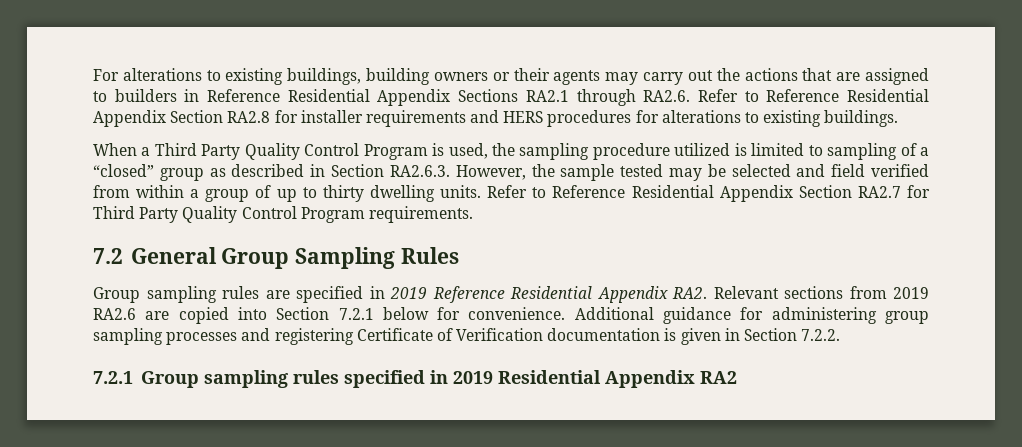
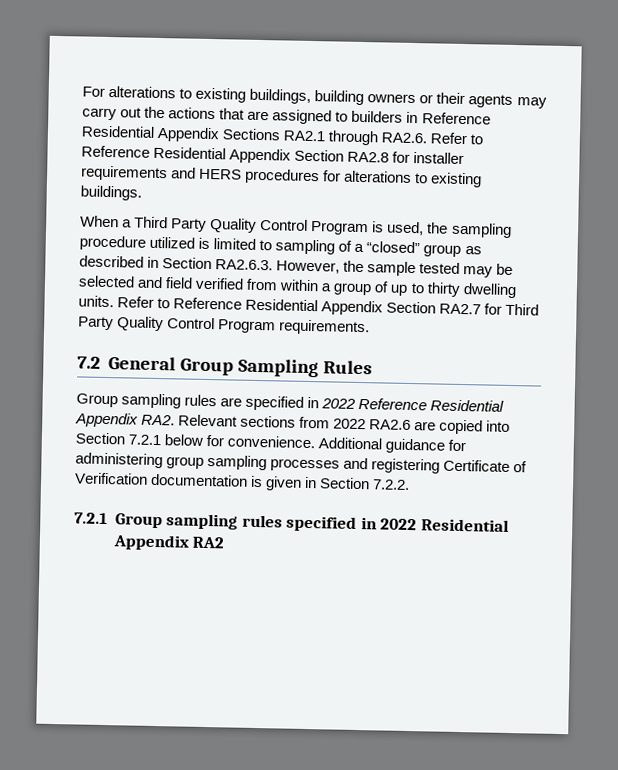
- Group sampling rules are specified in 2019 Reference Residential Appendix RA2. Relevant sections from 2019 RA2.6 are copied into Section 7.2.1 below for convenience.
+ Group sampling rules are specified in 2022 Reference Residential Appendix RA2. Relevant sections from 2022 RA2.6 are copied into Section 7.2.1 below for convenience.
- 7.2.1 Group sampling rules specified in 2019 Residential Appendix RA2
+ 7.2.1 Group sampling rules specified in 2022 Residential Appendix RA2

